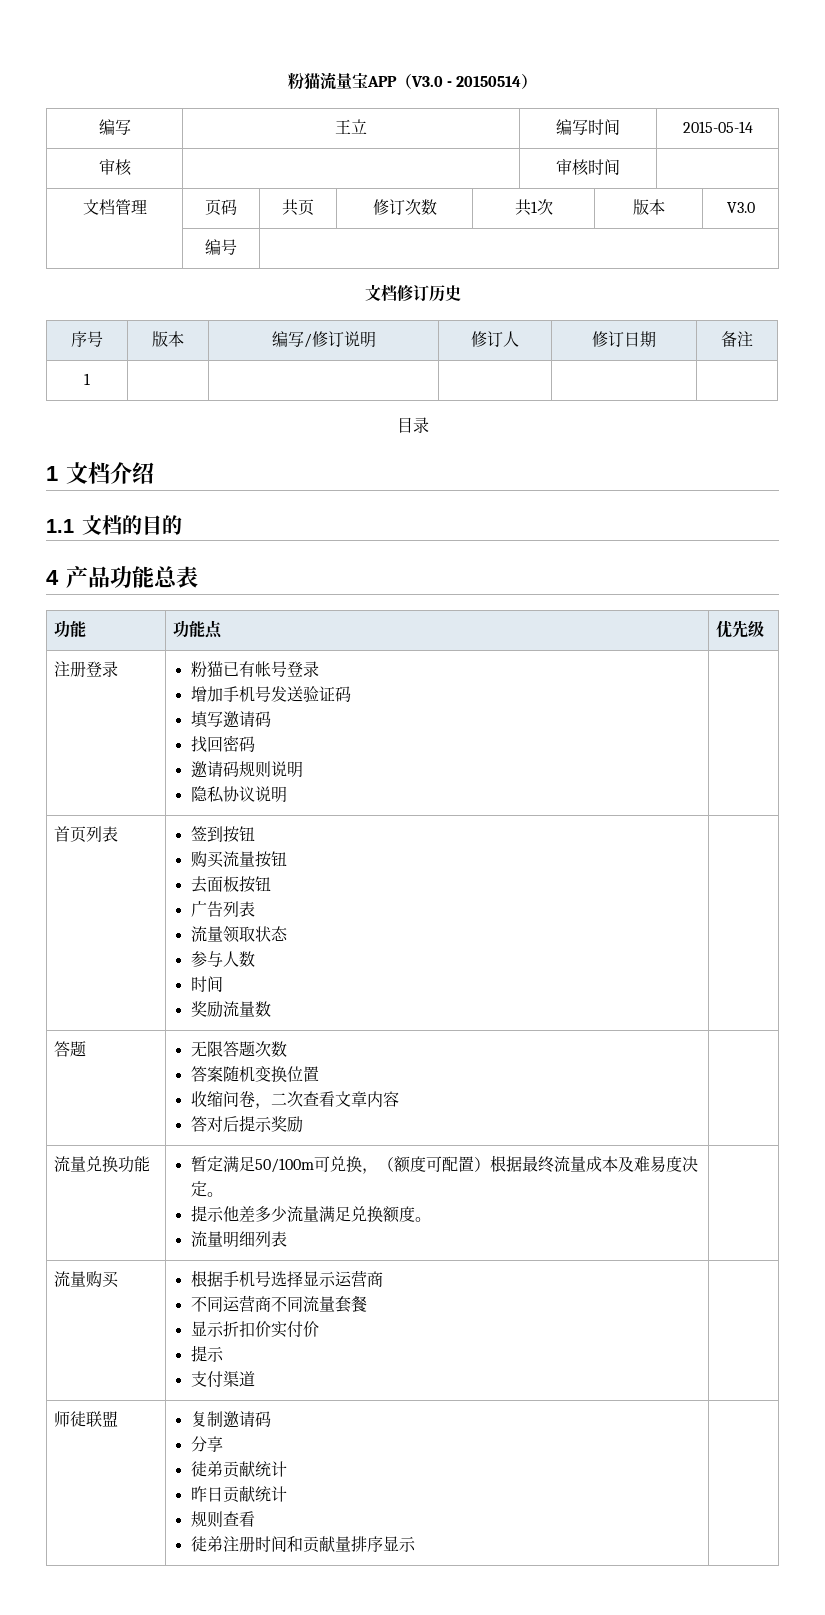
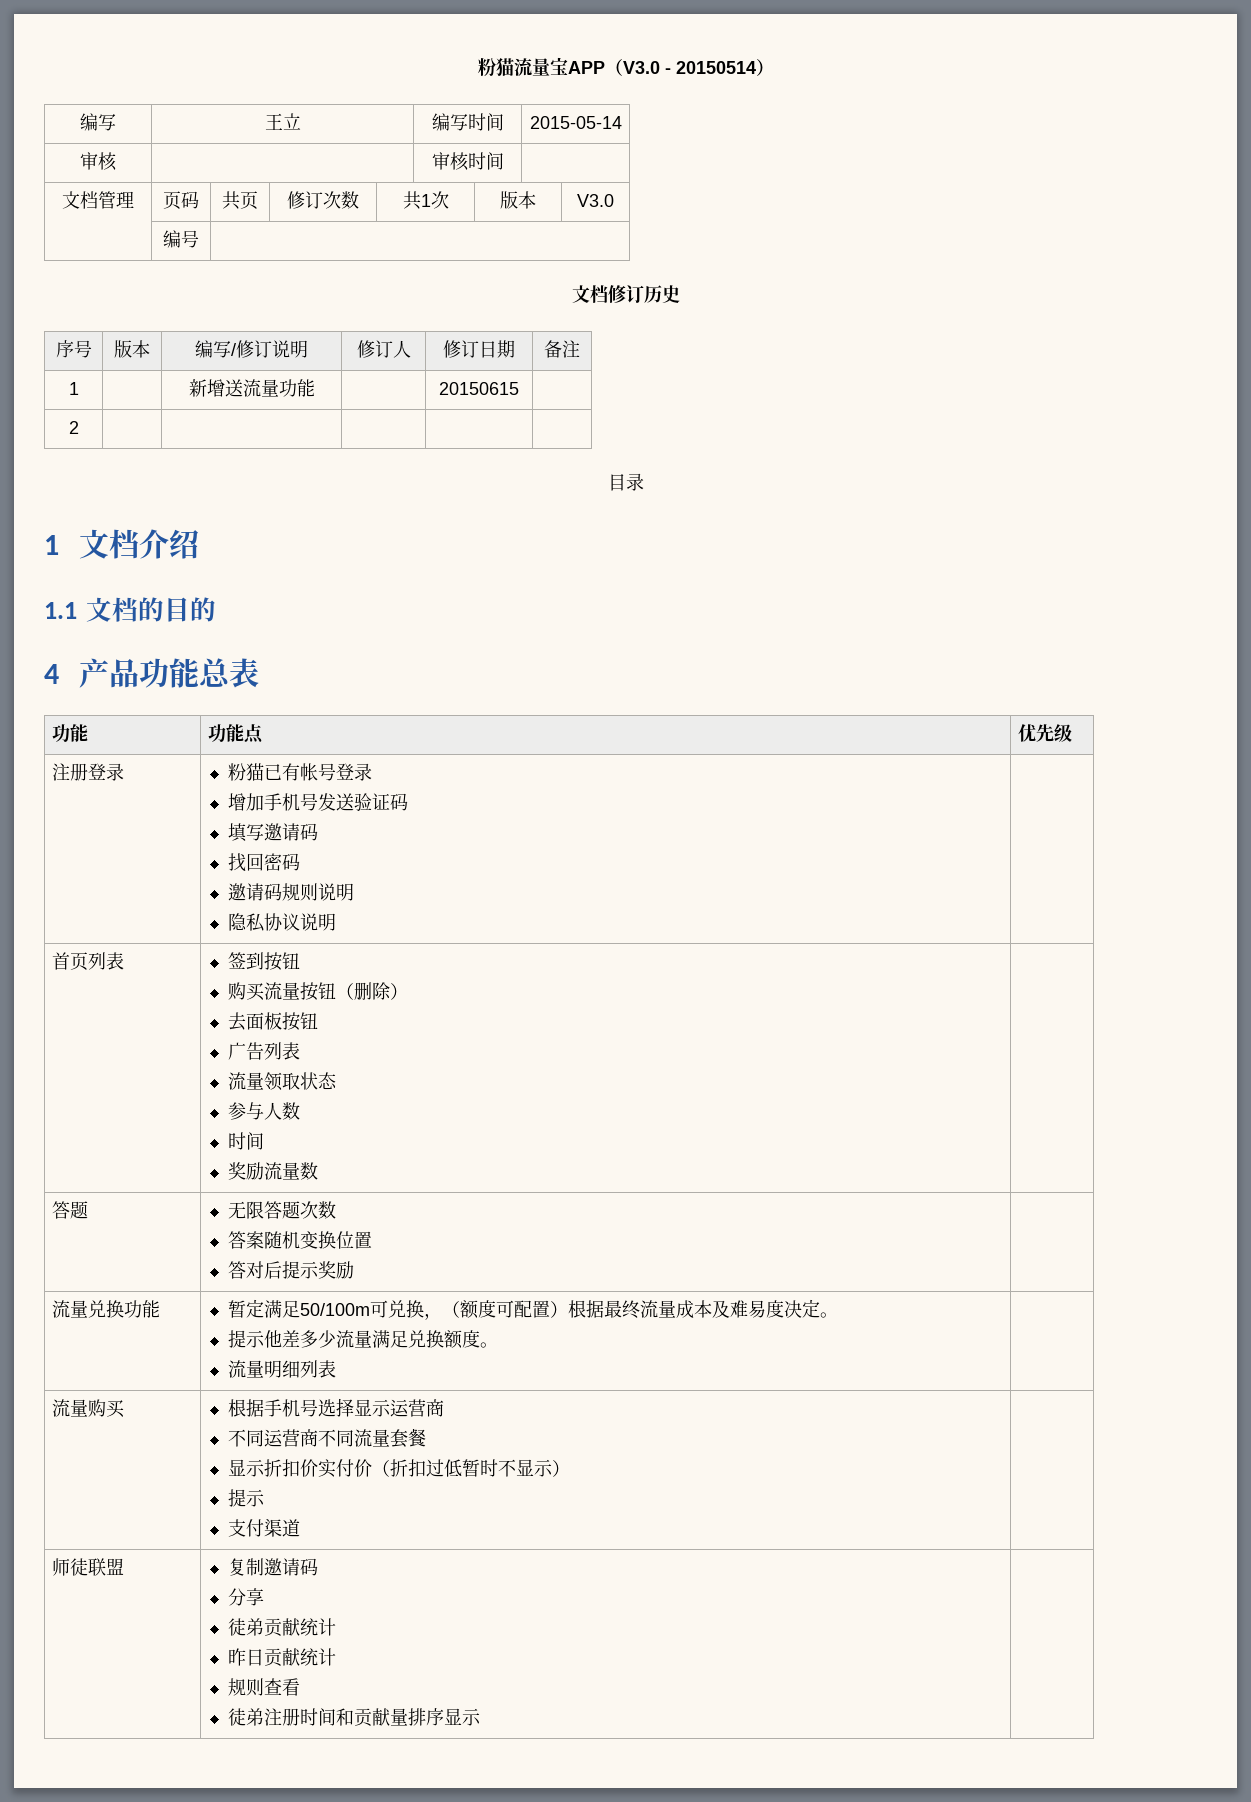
- 1 | | | | |
+ 1 | | 新增送流量功能 | | 20150615 |
+ 2 | | | | |
  首页列表 | 签到按钮
- 购买流量按钮
+ 购买流量按钮（删除）
  答题 | 无限答题次数
  答案随机变换位置
- 收缩问卷，二次查看文章内容
  流量购买 | 根据手机号选择显示运营商
  不同运营商不同流量套餐
- 显示折扣价实付价
+ 显示折扣价实付价（折扣过低暂时不显示）

